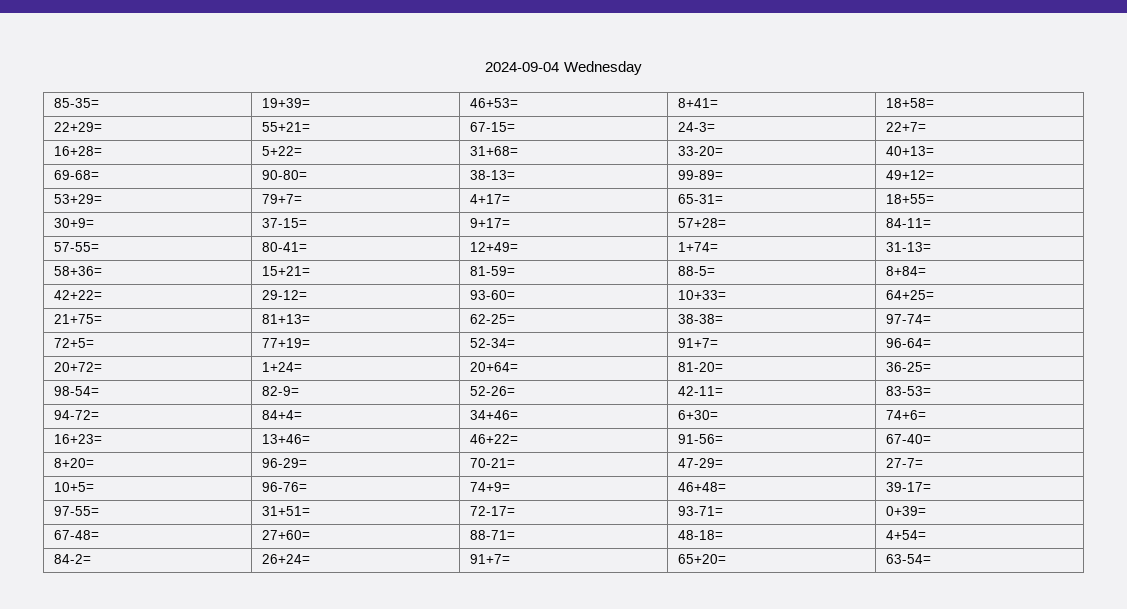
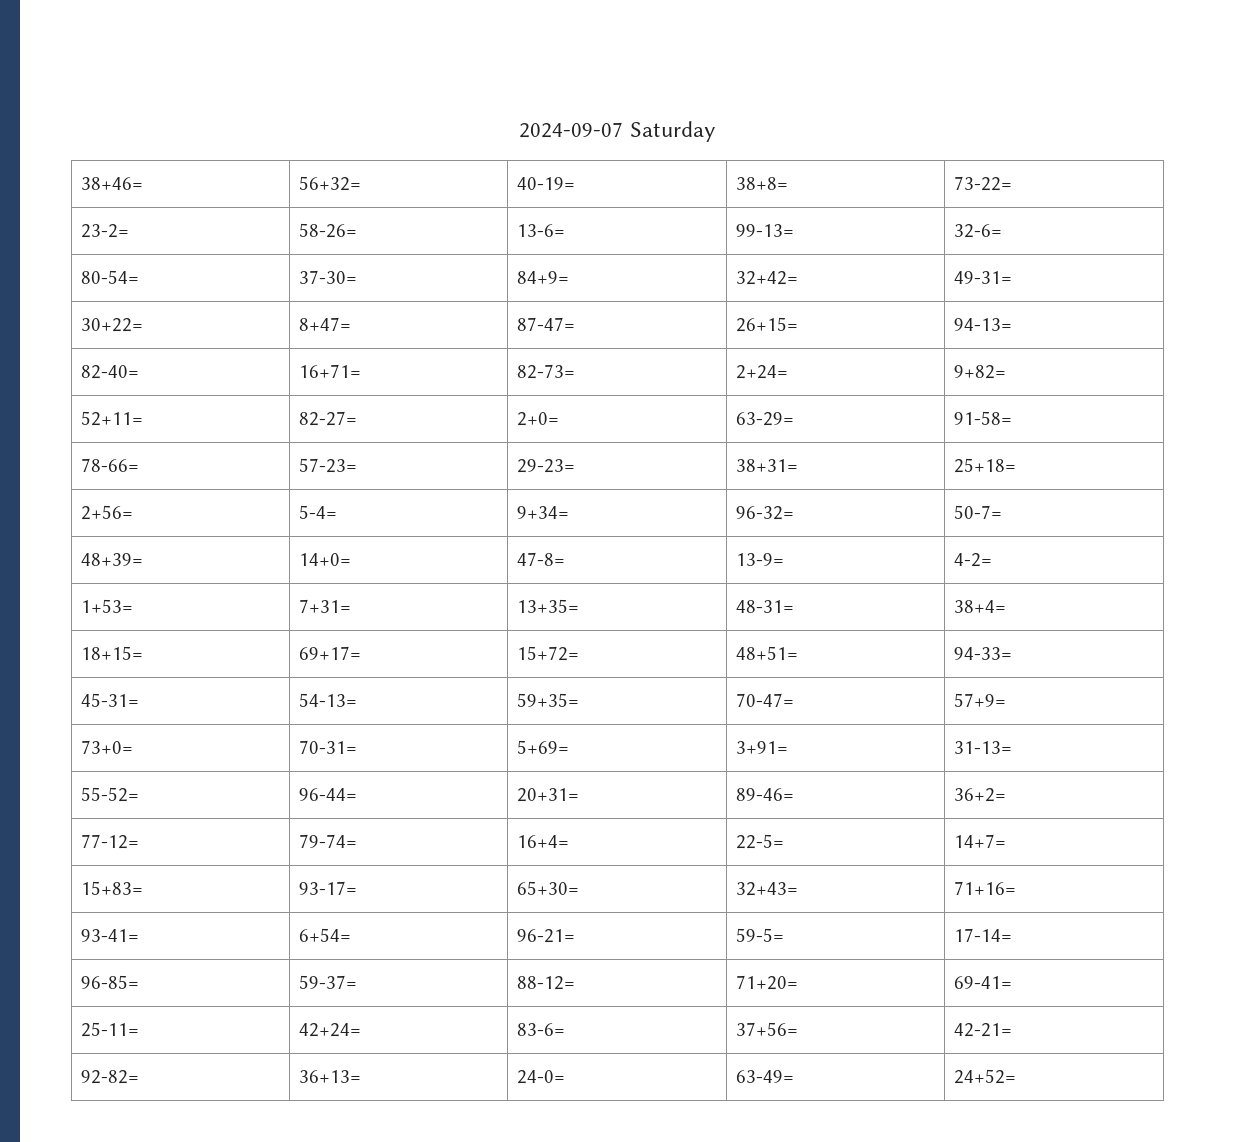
- 2024-09-04 Wednesday
- 85-35= | 19+39= | 46+53= | 8+41= | 18+58=
- 22+29= | 55+21= | 67-15= | 24-3= | 22+7=
- 16+28= | 5+22= | 31+68= | 33-20= | 40+13=
- 69-68= | 90-80= | 38-13= | 99-89= | 49+12=
- 53+29= | 79+7= | 4+17= | 65-31= | 18+55=
- 30+9= | 37-15= | 9+17= | 57+28= | 84-11=
- 57-55= | 80-41= | 12+49= | 1+74= | 31-13=
- 58+36= | 15+21= | 81-59= | 88-5= | 8+84=
- 42+22= | 29-12= | 93-60= | 10+33= | 64+25=
- 21+75= | 81+13= | 62-25= | 38-38= | 97-74=
- 72+5= | 77+19= | 52-34= | 91+7= | 96-64=
- 20+72= | 1+24= | 20+64= | 81-20= | 36-25=
- 98-54= | 82-9= | 52-26= | 42-11= | 83-53=
- 94-72= | 84+4= | 34+46= | 6+30= | 74+6=
- 16+23= | 13+46= | 46+22= | 91-56= | 67-40=
- 8+20= | 96-29= | 70-21= | 47-29= | 27-7=
- 10+5= | 96-76= | 74+9= | 46+48= | 39-17=
- 97-55= | 31+51= | 72-17= | 93-71= | 0+39=
- 67-48= | 27+60= | 88-71= | 48-18= | 4+54=
- 84-2= | 26+24= | 91+7= | 65+20= | 63-54=
+ 2024-09-07 Saturday
+ 38+46= | 56+32= | 40-19= | 38+8= | 73-22=
+ 23-2= | 58-26= | 13-6= | 99-13= | 32-6=
+ 80-54= | 37-30= | 84+9= | 32+42= | 49-31=
+ 30+22= | 8+47= | 87-47= | 26+15= | 94-13=
+ 82-40= | 16+71= | 82-73= | 2+24= | 9+82=
+ 52+11= | 82-27= | 2+0= | 63-29= | 91-58=
+ 78-66= | 57-23= | 29-23= | 38+31= | 25+18=
+ 2+56= | 5-4= | 9+34= | 96-32= | 50-7=
+ 48+39= | 14+0= | 47-8= | 13-9= | 4-2=
+ 1+53= | 7+31= | 13+35= | 48-31= | 38+4=
+ 18+15= | 69+17= | 15+72= | 48+51= | 94-33=
+ 45-31= | 54-13= | 59+35= | 70-47= | 57+9=
+ 73+0= | 70-31= | 5+69= | 3+91= | 31-13=
+ 55-52= | 96-44= | 20+31= | 89-46= | 36+2=
+ 77-12= | 79-74= | 16+4= | 22-5= | 14+7=
+ 15+83= | 93-17= | 65+30= | 32+43= | 71+16=
+ 93-41= | 6+54= | 96-21= | 59-5= | 17-14=
+ 96-85= | 59-37= | 88-12= | 71+20= | 69-41=
+ 25-11= | 42+24= | 83-6= | 37+56= | 42-21=
+ 92-82= | 36+13= | 24-0= | 63-49= | 24+52=

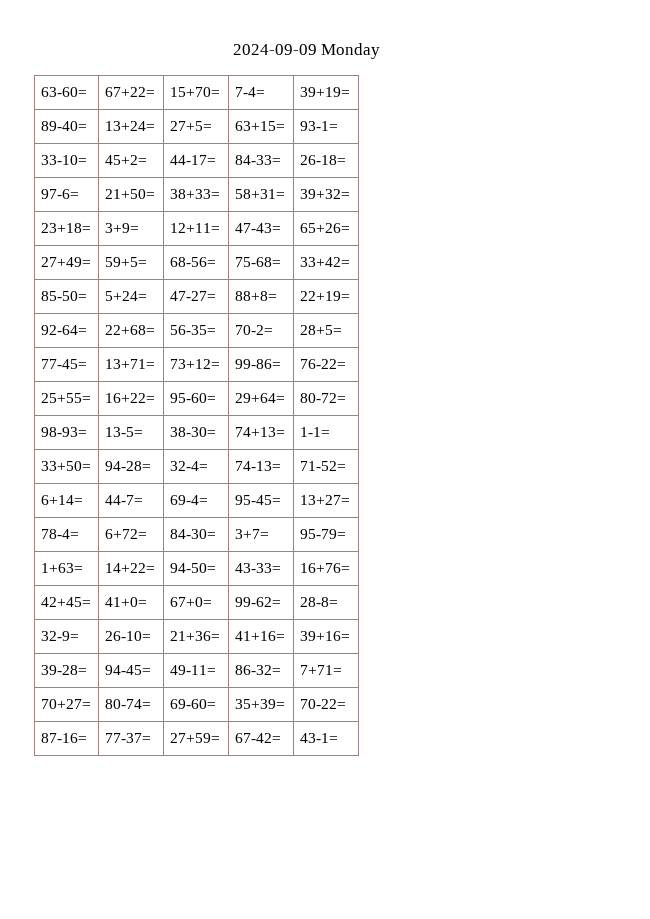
- 2024-09-07 Saturday
- 38+46= | 56+32= | 40-19= | 38+8= | 73-22=
- 23-2= | 58-26= | 13-6= | 99-13= | 32-6=
- 80-54= | 37-30= | 84+9= | 32+42= | 49-31=
- 30+22= | 8+47= | 87-47= | 26+15= | 94-13=
- 82-40= | 16+71= | 82-73= | 2+24= | 9+82=
- 52+11= | 82-27= | 2+0= | 63-29= | 91-58=
- 78-66= | 57-23= | 29-23= | 38+31= | 25+18=
- 2+56= | 5-4= | 9+34= | 96-32= | 50-7=
- 48+39= | 14+0= | 47-8= | 13-9= | 4-2=
- 1+53= | 7+31= | 13+35= | 48-31= | 38+4=
- 18+15= | 69+17= | 15+72= | 48+51= | 94-33=
- 45-31= | 54-13= | 59+35= | 70-47= | 57+9=
- 73+0= | 70-31= | 5+69= | 3+91= | 31-13=
- 55-52= | 96-44= | 20+31= | 89-46= | 36+2=
- 77-12= | 79-74= | 16+4= | 22-5= | 14+7=
- 15+83= | 93-17= | 65+30= | 32+43= | 71+16=
- 93-41= | 6+54= | 96-21= | 59-5= | 17-14=
- 96-85= | 59-37= | 88-12= | 71+20= | 69-41=
- 25-11= | 42+24= | 83-6= | 37+56= | 42-21=
- 92-82= | 36+13= | 24-0= | 63-49= | 24+52=
+ 2024-09-09 Monday
+ 63-60= | 67+22= | 15+70= | 7-4= | 39+19=
+ 89-40= | 13+24= | 27+5= | 63+15= | 93-1=
+ 33-10= | 45+2= | 44-17= | 84-33= | 26-18=
+ 97-6= | 21+50= | 38+33= | 58+31= | 39+32=
+ 23+18= | 3+9= | 12+11= | 47-43= | 65+26=
+ 27+49= | 59+5= | 68-56= | 75-68= | 33+42=
+ 85-50= | 5+24= | 47-27= | 88+8= | 22+19=
+ 92-64= | 22+68= | 56-35= | 70-2= | 28+5=
+ 77-45= | 13+71= | 73+12= | 99-86= | 76-22=
+ 25+55= | 16+22= | 95-60= | 29+64= | 80-72=
+ 98-93= | 13-5= | 38-30= | 74+13= | 1-1=
+ 33+50= | 94-28= | 32-4= | 74-13= | 71-52=
+ 6+14= | 44-7= | 69-4= | 95-45= | 13+27=
+ 78-4= | 6+72= | 84-30= | 3+7= | 95-79=
+ 1+63= | 14+22= | 94-50= | 43-33= | 16+76=
+ 42+45= | 41+0= | 67+0= | 99-62= | 28-8=
+ 32-9= | 26-10= | 21+36= | 41+16= | 39+16=
+ 39-28= | 94-45= | 49-11= | 86-32= | 7+71=
+ 70+27= | 80-74= | 69-60= | 35+39= | 70-22=
+ 87-16= | 77-37= | 27+59= | 67-42= | 43-1=

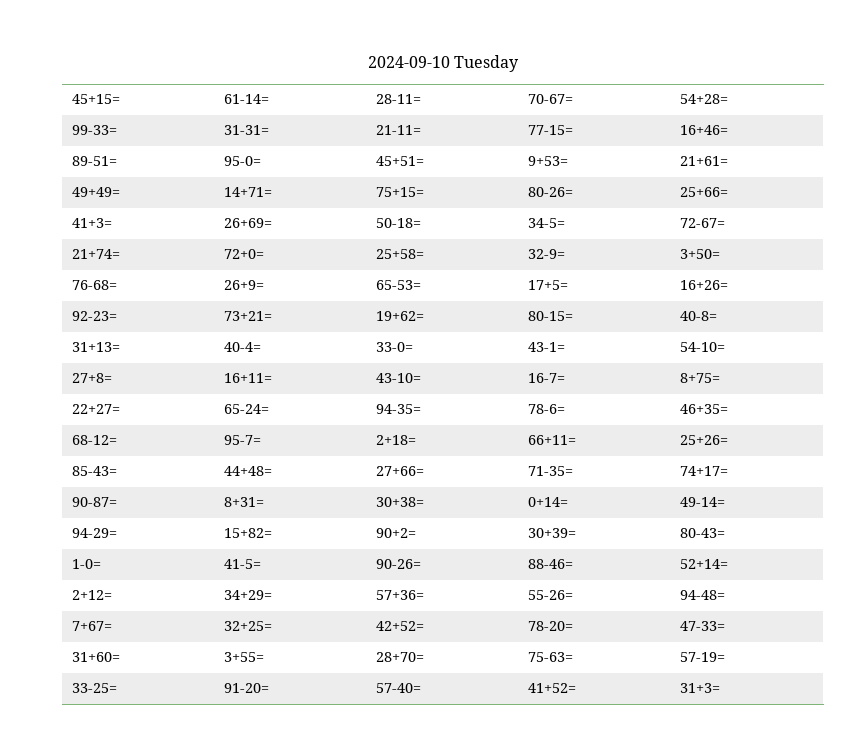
- 2024-09-09 Monday
- 63-60= | 67+22= | 15+70= | 7-4= | 39+19=
- 89-40= | 13+24= | 27+5= | 63+15= | 93-1=
- 33-10= | 45+2= | 44-17= | 84-33= | 26-18=
- 97-6= | 21+50= | 38+33= | 58+31= | 39+32=
- 23+18= | 3+9= | 12+11= | 47-43= | 65+26=
- 27+49= | 59+5= | 68-56= | 75-68= | 33+42=
- 85-50= | 5+24= | 47-27= | 88+8= | 22+19=
- 92-64= | 22+68= | 56-35= | 70-2= | 28+5=
- 77-45= | 13+71= | 73+12= | 99-86= | 76-22=
- 25+55= | 16+22= | 95-60= | 29+64= | 80-72=
- 98-93= | 13-5= | 38-30= | 74+13= | 1-1=
- 33+50= | 94-28= | 32-4= | 74-13= | 71-52=
- 6+14= | 44-7= | 69-4= | 95-45= | 13+27=
- 78-4= | 6+72= | 84-30= | 3+7= | 95-79=
- 1+63= | 14+22= | 94-50= | 43-33= | 16+76=
- 42+45= | 41+0= | 67+0= | 99-62= | 28-8=
- 32-9= | 26-10= | 21+36= | 41+16= | 39+16=
- 39-28= | 94-45= | 49-11= | 86-32= | 7+71=
- 70+27= | 80-74= | 69-60= | 35+39= | 70-22=
- 87-16= | 77-37= | 27+59= | 67-42= | 43-1=
+ 2024-09-10 Tuesday
+ 45+15= | 61-14= | 28-11= | 70-67= | 54+28=
+ 99-33= | 31-31= | 21-11= | 77-15= | 16+46=
+ 89-51= | 95-0= | 45+51= | 9+53= | 21+61=
+ 49+49= | 14+71= | 75+15= | 80-26= | 25+66=
+ 41+3= | 26+69= | 50-18= | 34-5= | 72-67=
+ 21+74= | 72+0= | 25+58= | 32-9= | 3+50=
+ 76-68= | 26+9= | 65-53= | 17+5= | 16+26=
+ 92-23= | 73+21= | 19+62= | 80-15= | 40-8=
+ 31+13= | 40-4= | 33-0= | 43-1= | 54-10=
+ 27+8= | 16+11= | 43-10= | 16-7= | 8+75=
+ 22+27= | 65-24= | 94-35= | 78-6= | 46+35=
+ 68-12= | 95-7= | 2+18= | 66+11= | 25+26=
+ 85-43= | 44+48= | 27+66= | 71-35= | 74+17=
+ 90-87= | 8+31= | 30+38= | 0+14= | 49-14=
+ 94-29= | 15+82= | 90+2= | 30+39= | 80-43=
+ 1-0= | 41-5= | 90-26= | 88-46= | 52+14=
+ 2+12= | 34+29= | 57+36= | 55-26= | 94-48=
+ 7+67= | 32+25= | 42+52= | 78-20= | 47-33=
+ 31+60= | 3+55= | 28+70= | 75-63= | 57-19=
+ 33-25= | 91-20= | 57-40= | 41+52= | 31+3=

